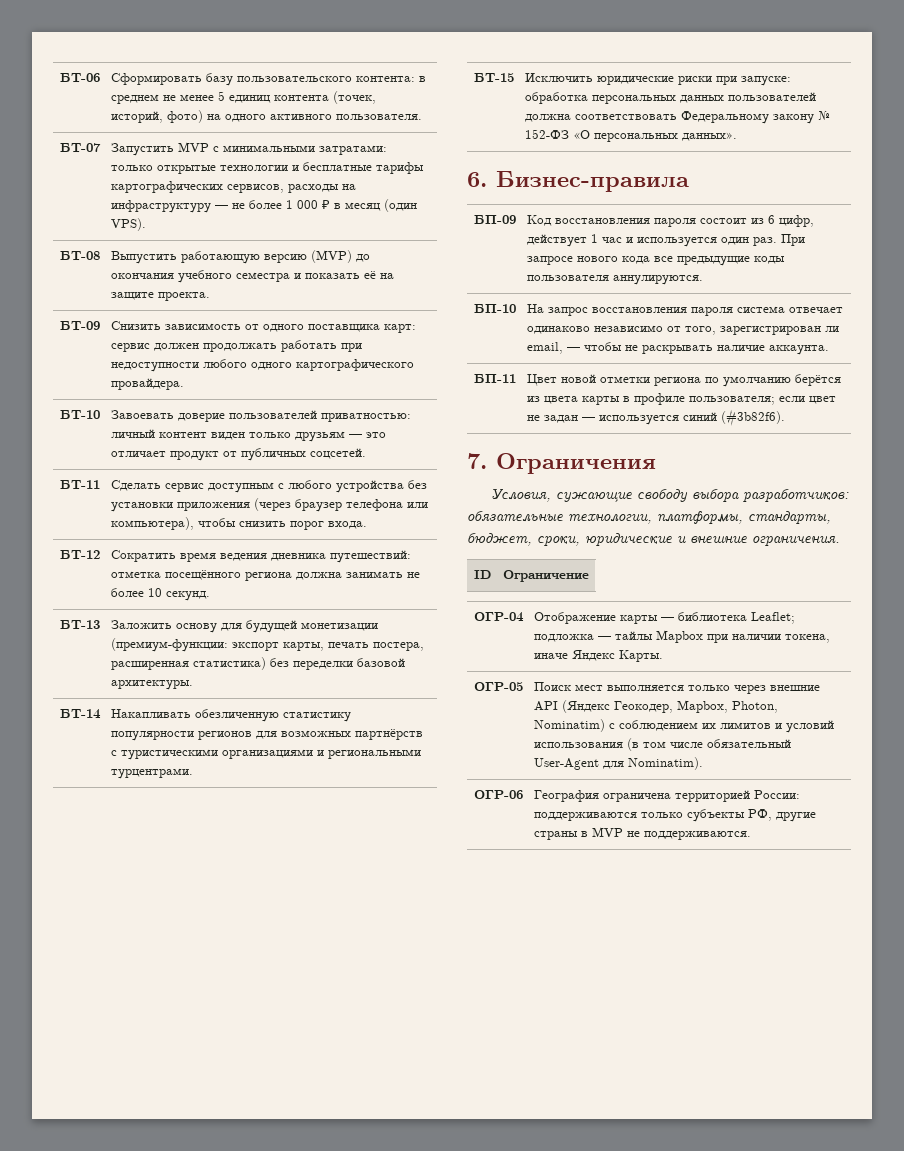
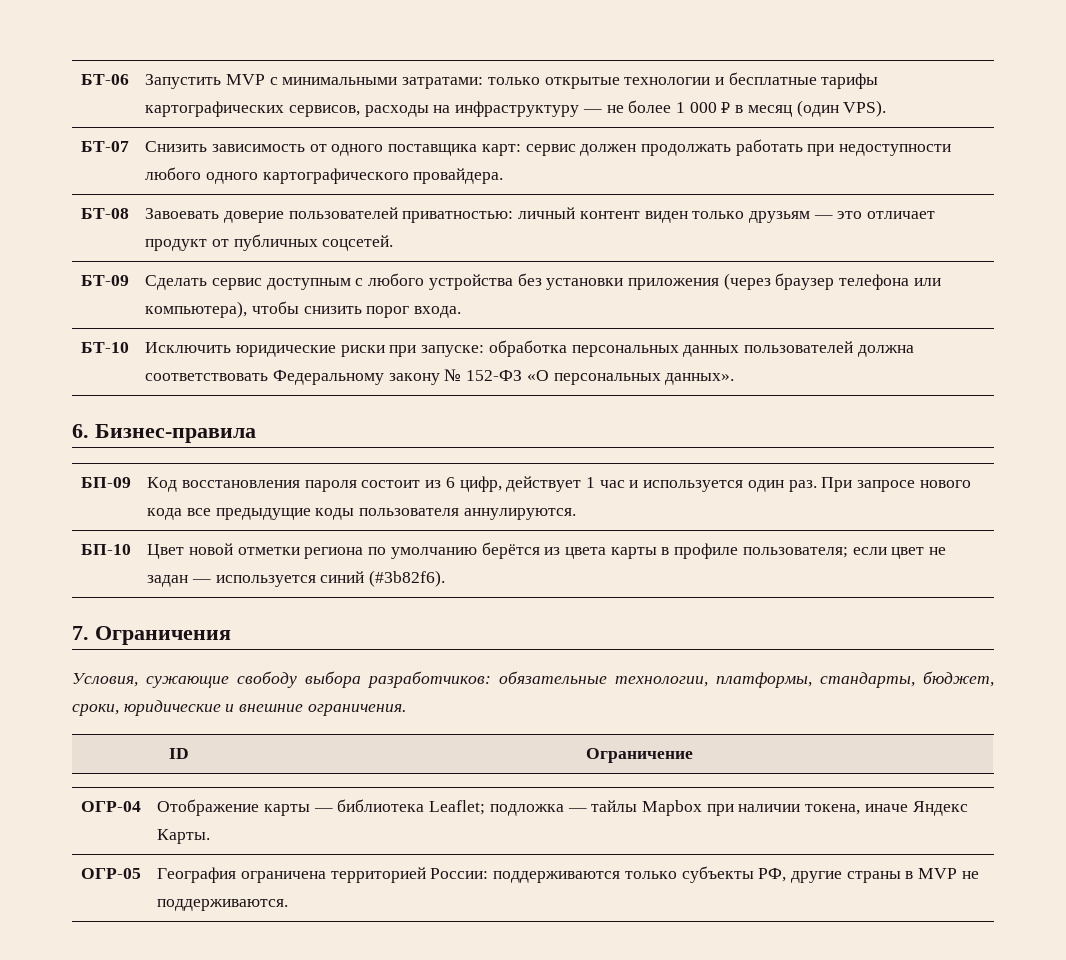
- БТ-06 | Сформировать базу пользовательского контента: в среднем не менее 5 единиц контента (точек, историй, фото) на одного активного пользователя.
- БТ-07 | Запустить MVP с минимальными затратами: только открытые технологии и бесплатные тарифы картографических сервисов, расходы на инфраструктуру — не более 1 000 ₽ в месяц (один VPS).
+ БТ-06 | Запустить MVP с минимальными затратами: только открытые технологии и бесплатные тарифы картографических сервисов, расходы на инфраструктуру — не более 1 000 ₽ в месяц (один VPS).
- БТ-08 | Выпустить работающую версию (MVP) до окончания учебного семестра и показать её на защите проекта.
- БТ-09 | Снизить зависимость от одного поставщика карт: сервис должен продолжать работать при недоступности любого одного картографического провайдера.
+ БТ-07 | Снизить зависимость от одного поставщика карт: сервис должен продолжать работать при недоступности любого одного картографического провайдера.
- БТ-10 | Завоевать доверие пользователей приватностью: личный контент виден только друзьям — это отличает продукт от публичных соцсетей.
+ БТ-08 | Завоевать доверие пользователей приватностью: личный контент виден только друзьям — это отличает продукт от публичных соцсетей.
- БТ-11 | Сделать сервис доступным с любого устройства без установки приложения (через браузер телефона или компьютера), чтобы снизить порог входа.
+ БТ-09 | Сделать сервис доступным с любого устройства без установки приложения (через браузер телефона или компьютера), чтобы снизить порог входа.
- БТ-12 | Сократить время ведения дневника путешествий: отметка посещённого региона должна занимать не более 10 секунд.
- БТ-13 | Заложить основу для будущей монетизации (премиум-функции: экспорт карты, печать постера, расширенная статистика) без переделки базовой архитектуры.
- БТ-14 | Накапливать обезличенную статистику популярности регионов для возможных партнёрств с туристическими организациями и региональными турцентрами.
- БТ-15 | Исключить юридические риски при запуске: обработка персональных данных пользователей должна соответствовать Федеральному закону № 152-ФЗ «О персональных данных».
+ БТ-10 | Исключить юридические риски при запуске: обработка персональных данных пользователей должна соответствовать Федеральному закону № 152-ФЗ «О персональных данных».
- БП-10 | На запрос восстановления пароля система отвечает одинаково независимо от того, зарегистрирован ли email, — чтобы не раскрывать наличие аккаунта.
- БП-11 | Цвет новой отметки региона по умолчанию берётся из цвета карты в профиле пользователя; если цвет не задан — используется синий (#3b82f6).
+ БП-10 | Цвет новой отметки региона по умолчанию берётся из цвета карты в профиле пользователя; если цвет не задан — используется синий (#3b82f6).
- ОГР-05 | Поиск мест выполняется только через внешние API (Яндекс Геокодер, Mapbox, Photon, Nominatim) с соблюдением их лимитов и условий использования (в том числе обязательный User-Agent для Nominatim).
- ОГР-06 | География ограничена территорией России: поддерживаются только субъекты РФ, другие страны в MVP не поддерживаются.
+ ОГР-05 | География ограничена территорией России: поддерживаются только субъекты РФ, другие страны в MVP не поддерживаются.

